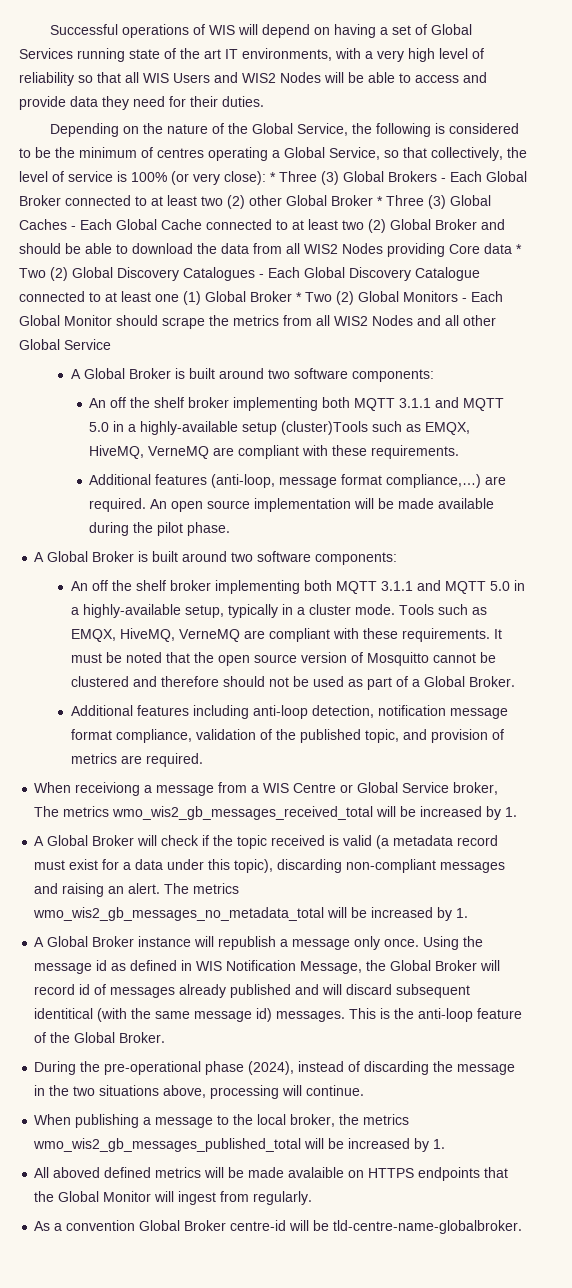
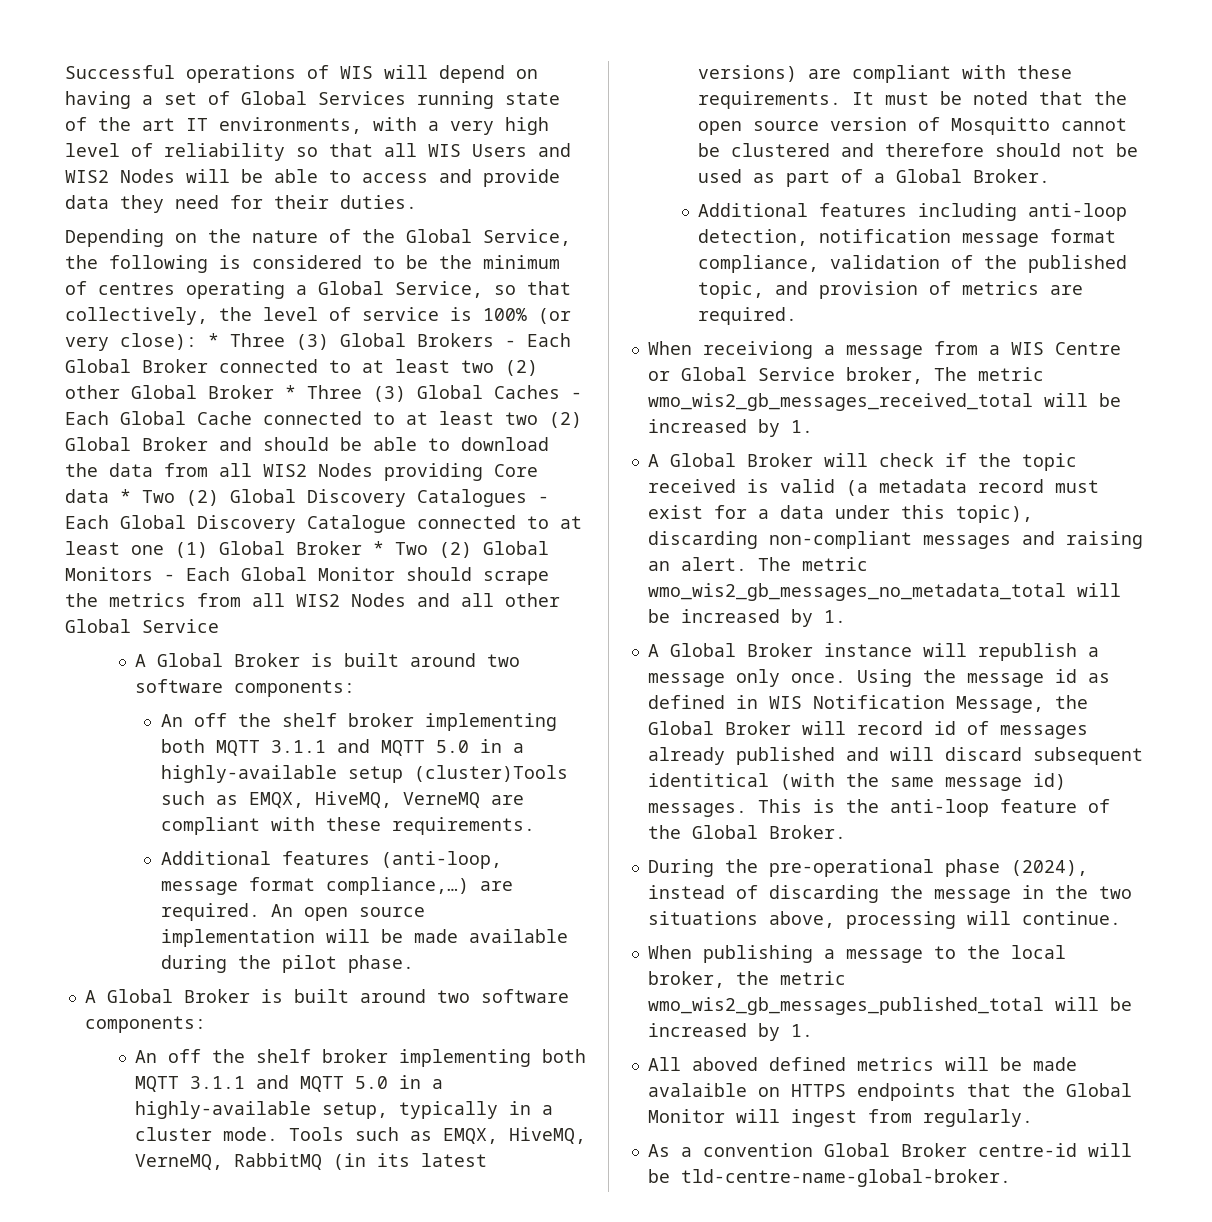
- Tools such as EMQX, HiveMQ, VerneMQ are compliant with these requirements.
+ Tools such as EMQX, HiveMQ, VerneMQ, RabbitMQ (in its latest versions) are compliant with these requirements.
- When receiviong a message from a WIS Centre or Global Service broker, The metrics wmo_wis2_gb_messages_received_total will be increased by 1.
+ When receiviong a message from a WIS Centre or Global Service broker, The metric wmo_wis2_gb_messages_received_total will be increased by 1.
- The metrics wmo_wis2_gb_messages_no_metadata_total will be increased by 1.
+ The metric wmo_wis2_gb_messages_no_metadata_total will be increased by 1.
- When publishing a message to the local broker, the metrics wmo_wis2_gb_messages_published_total will be increased by 1.
+ When publishing a message to the local broker, the metric wmo_wis2_gb_messages_published_total will be increased by 1.
- As a convention Global Broker centre-id will be tld-centre-name-globalbroker.
+ As a convention Global Broker centre-id will be tld-centre-name-global-broker.

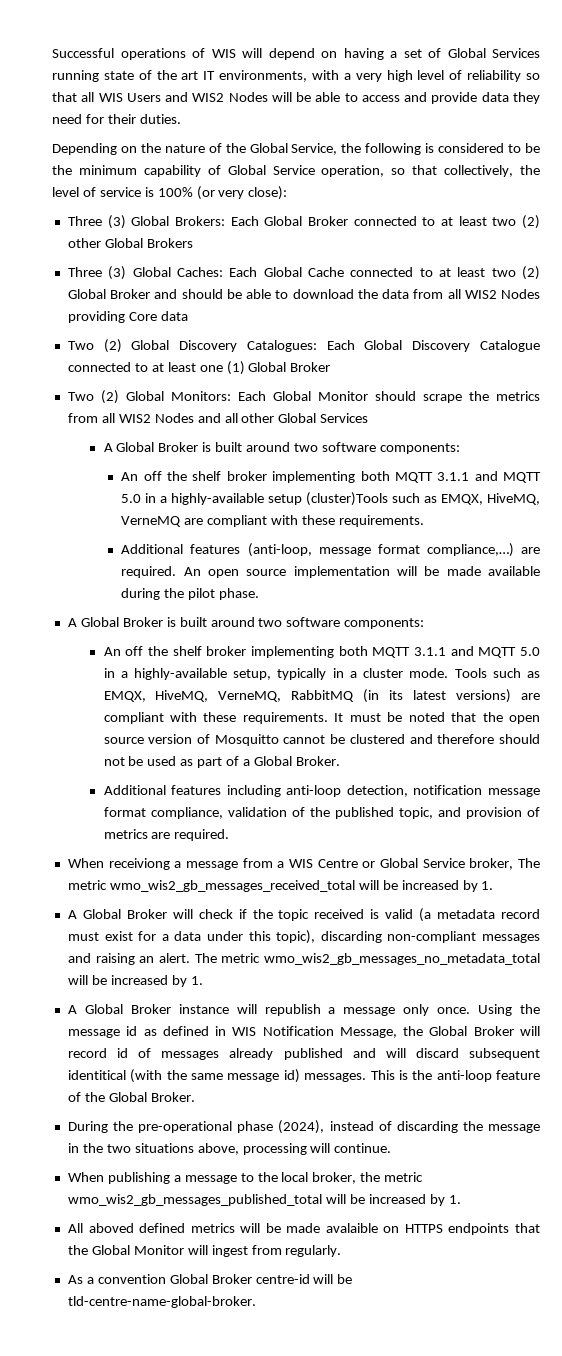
- Depending on the nature of the Global Service, the following is considered to be the minimum of centres operating a Global Service, so that collectively, the level of service is 100% (or very close): * Three (3) Global Brokers - Each Global Broker connected to at least two (2) other Global Broker * Three (3) Global Caches - Each Global Cache connected to at least two (2) Global Broker and should be able to download the data from all WIS2 Nodes providing Core data * Two (2) Global Discovery Catalogues - Each Global Discovery Catalogue connected to at least one (1) Global Broker * Two (2) Global Monitors - Each Global Monitor should scrape the metrics from all WIS2 Nodes and all other Global Service
+ Depending on the nature of the Global Service, the following is considered to be the minimum capability of Global Service operation, so that collectively, the level of service is 100% (or very close):
+ Three (3) Global Brokers: Each Global Broker connected to at least two (2) other Global Brokers
+ Three (3) Global Caches: Each Global Cache connected to at least two (2) Global Broker and should be able to download the data from all WIS2 Nodes providing Core data
+ Two (2) Global Discovery Catalogues: Each Global Discovery Catalogue connected to at least one (1) Global Broker
+ Two (2) Global Monitors: Each Global Monitor should scrape the metrics from all WIS2 Nodes and all other Global Services

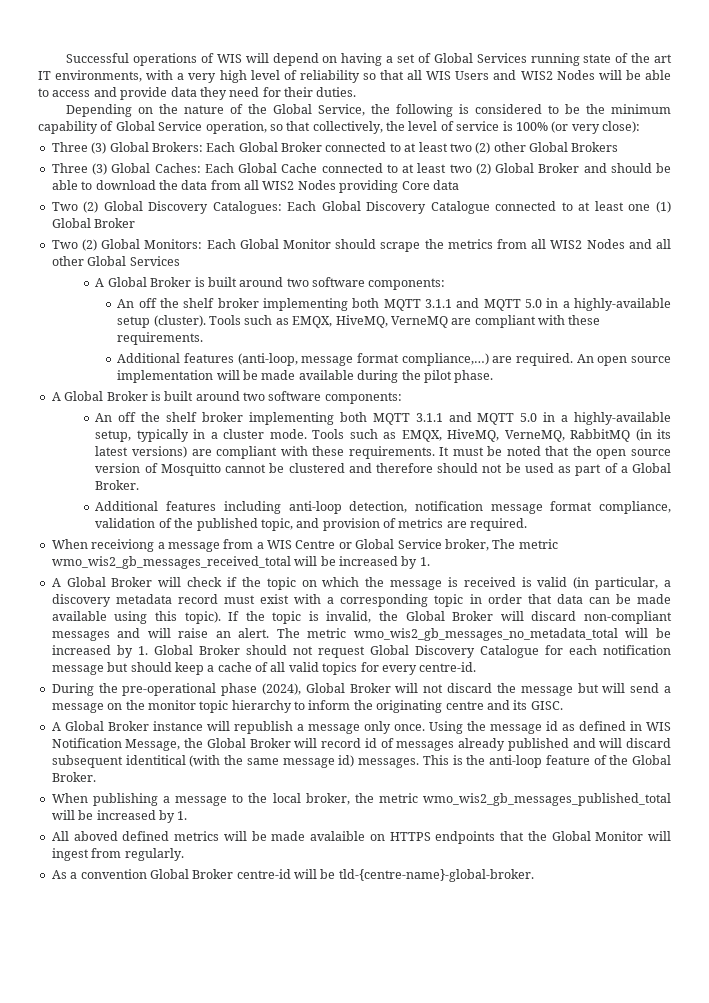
- An off the shelf broker implementing both MQTT 3.1.1 and MQTT 5.0 in a highly-available setup (cluster)Tools such as EMQX, HiveMQ, VerneMQ are compliant with these requirements.
+ An off the shelf broker implementing both MQTT 3.1.1 and MQTT 5.0 in a highly-available setup (cluster). Tools such as EMQX, HiveMQ, VerneMQ are compliant with these requirements.
- A Global Broker will check if the topic received is valid (a metadata record must exist for a data under this topic), discarding non-compliant messages and raising an alert.
+ A Global Broker will check if the topic on which the message is received is valid (in particular, a discovery metadata record must exist with a corresponding topic in order that data can be made available using this topic). If the topic is invalid, the Global Broker will discard non-compliant messages and will raise an alert.
- The metric wmo_wis2_gb_messages_no_metadata_total will be increased by 1.
+ The metric wmo_wis2_gb_messages_no_metadata_total will be increased by 1. Global Broker should not request Global Discovery Catalogue for each notification message but should keep a cache of all valid topics for every centre-id.
+ During the pre-operational phase (2024), Global Broker will not discard the message but will send a message on the monitor topic hierarchy to inform the originating centre and its GISC.
- During the pre-operational phase (2024), instead of discarding the message in the two situations above, processing will continue.
- As a convention Global Broker centre-id will be tld-centre-name-global-broker.
+ As a convention Global Broker centre-id will be tld-{centre-name}-global-broker.

